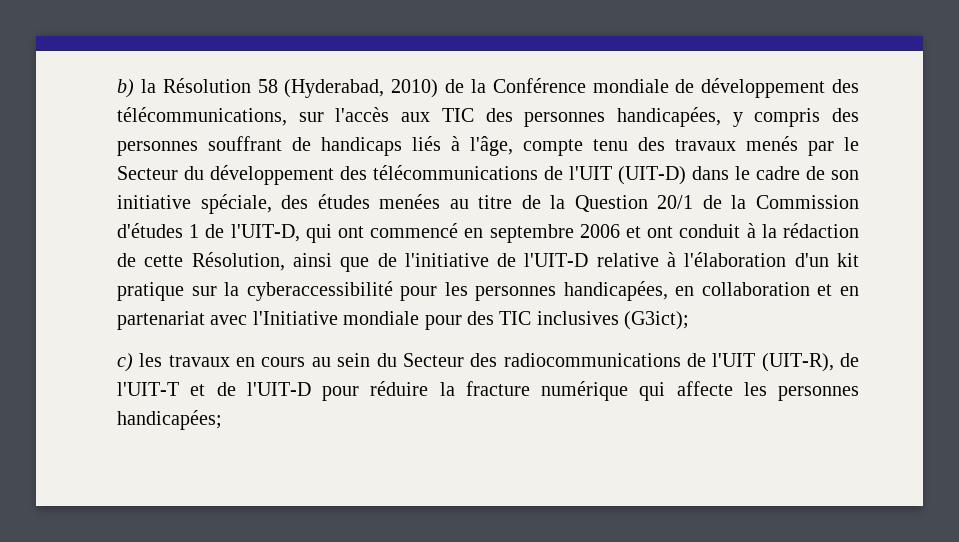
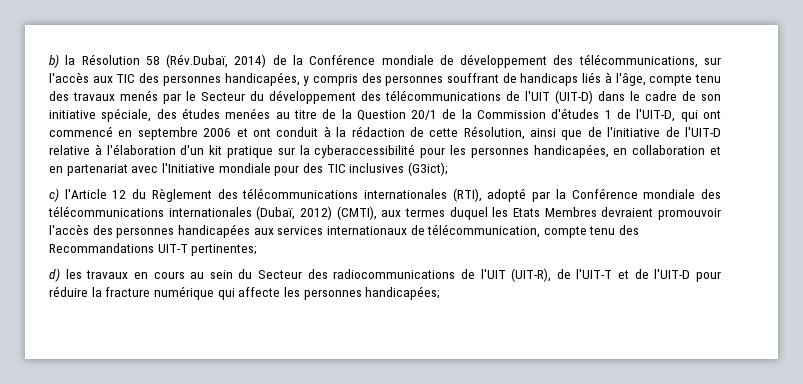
- b) la Résolution 58 (Hyderabad, 2010) de la Conférence mondiale de développement des télécommunications, sur l'accès aux TIC des personnes handicapées, y compris des personnes souffrant de handicaps liés à l'âge, compte tenu des travaux menés par le Secteur du développement des télécommunications de l'UIT (UIT-D) dans le cadre de son initiative spéciale, des études menées au titre de la Question 20/1 de la Commission d'études 1 de l'UIT-D, qui ont commencé en septembre 2006 et ont conduit à la rédaction de cette Résolution, ainsi que de l'initiative de l'UIT-D relative à l'élaboration d'un kit pratique sur la cyberaccessibilité pour les personnes handicapées, en collaboration et en partenariat avec l'Initiative mondiale pour des TIC inclusives (G3ict);
+ b) la Résolution 58 (Rév.Dubaï, 2014) de la Conférence mondiale de développement des télécommunications, sur l'accès aux TIC des personnes handicapées, y compris des personnes souffrant de handicaps liés à l'âge, compte tenu des travaux menés par le Secteur du développement des télécommunications de l'UIT (UIT-D) dans le cadre de son initiative spéciale, des études menées au titre de la Question 20/1 de la Commission d'études 1 de l'UIT-D, qui ont commencé en septembre 2006 et ont conduit à la rédaction de cette Résolution, ainsi que de l'initiative de l'UIT-D relative à l'élaboration d'un kit pratique sur la cyberaccessibilité pour les personnes handicapées, en collaboration et en partenariat avec l'Initiative mondiale pour des TIC inclusives (G3ict);
- c) les travaux en cours au sein du Secteur des radiocommunications de l'UIT (UIT-R), de l'UIT-T et de l'UIT-D pour réduire la fracture numérique qui affecte les personnes handicapées;
+ c) l'Article 12 du Règlement des télécommunications internationales (RTI), adopté par la Conférence mondiale des télécommunications internationales (Dubaï, 2012) (CMTI), aux termes duquel les Etats Membres devraient promouvoir l'accès des personnes handicapées aux services internationaux de télécommunication, compte tenu des Recommandations UIT-T pertinentes;
+ d) les travaux en cours au sein du Secteur des radiocommunications de l'UIT (UIT-R), de l'UIT-T et de l'UIT-D pour réduire la fracture numérique qui affecte les personnes handicapées;

